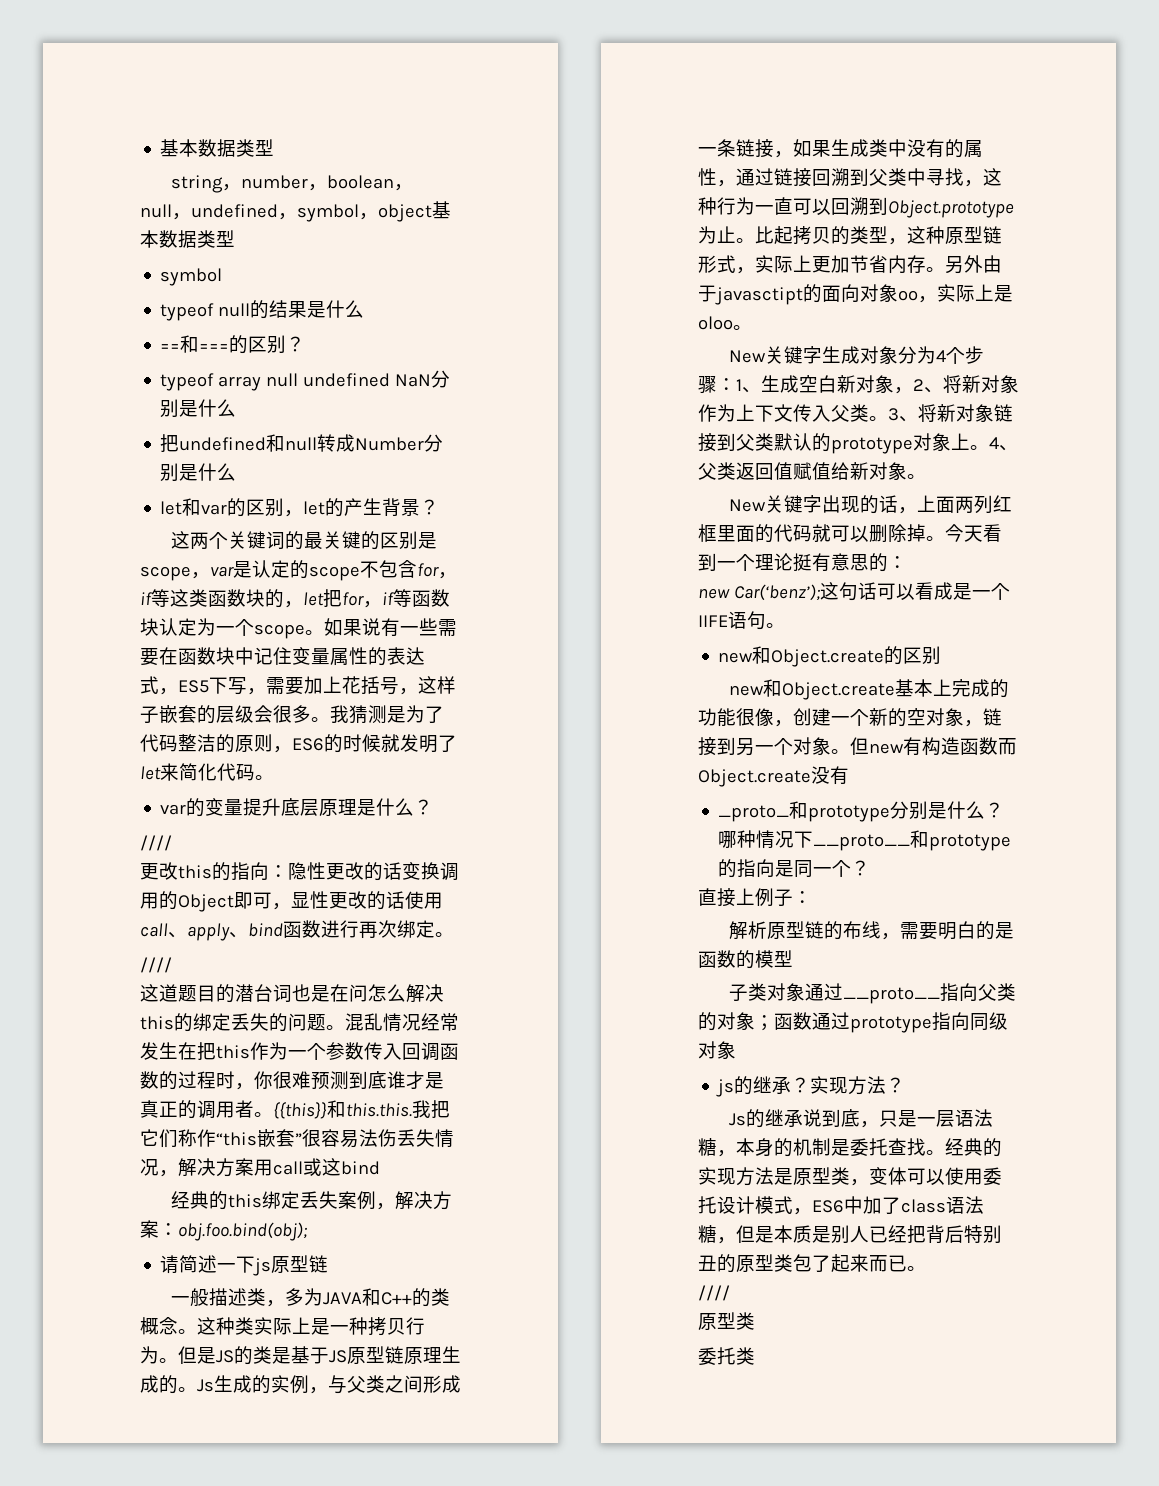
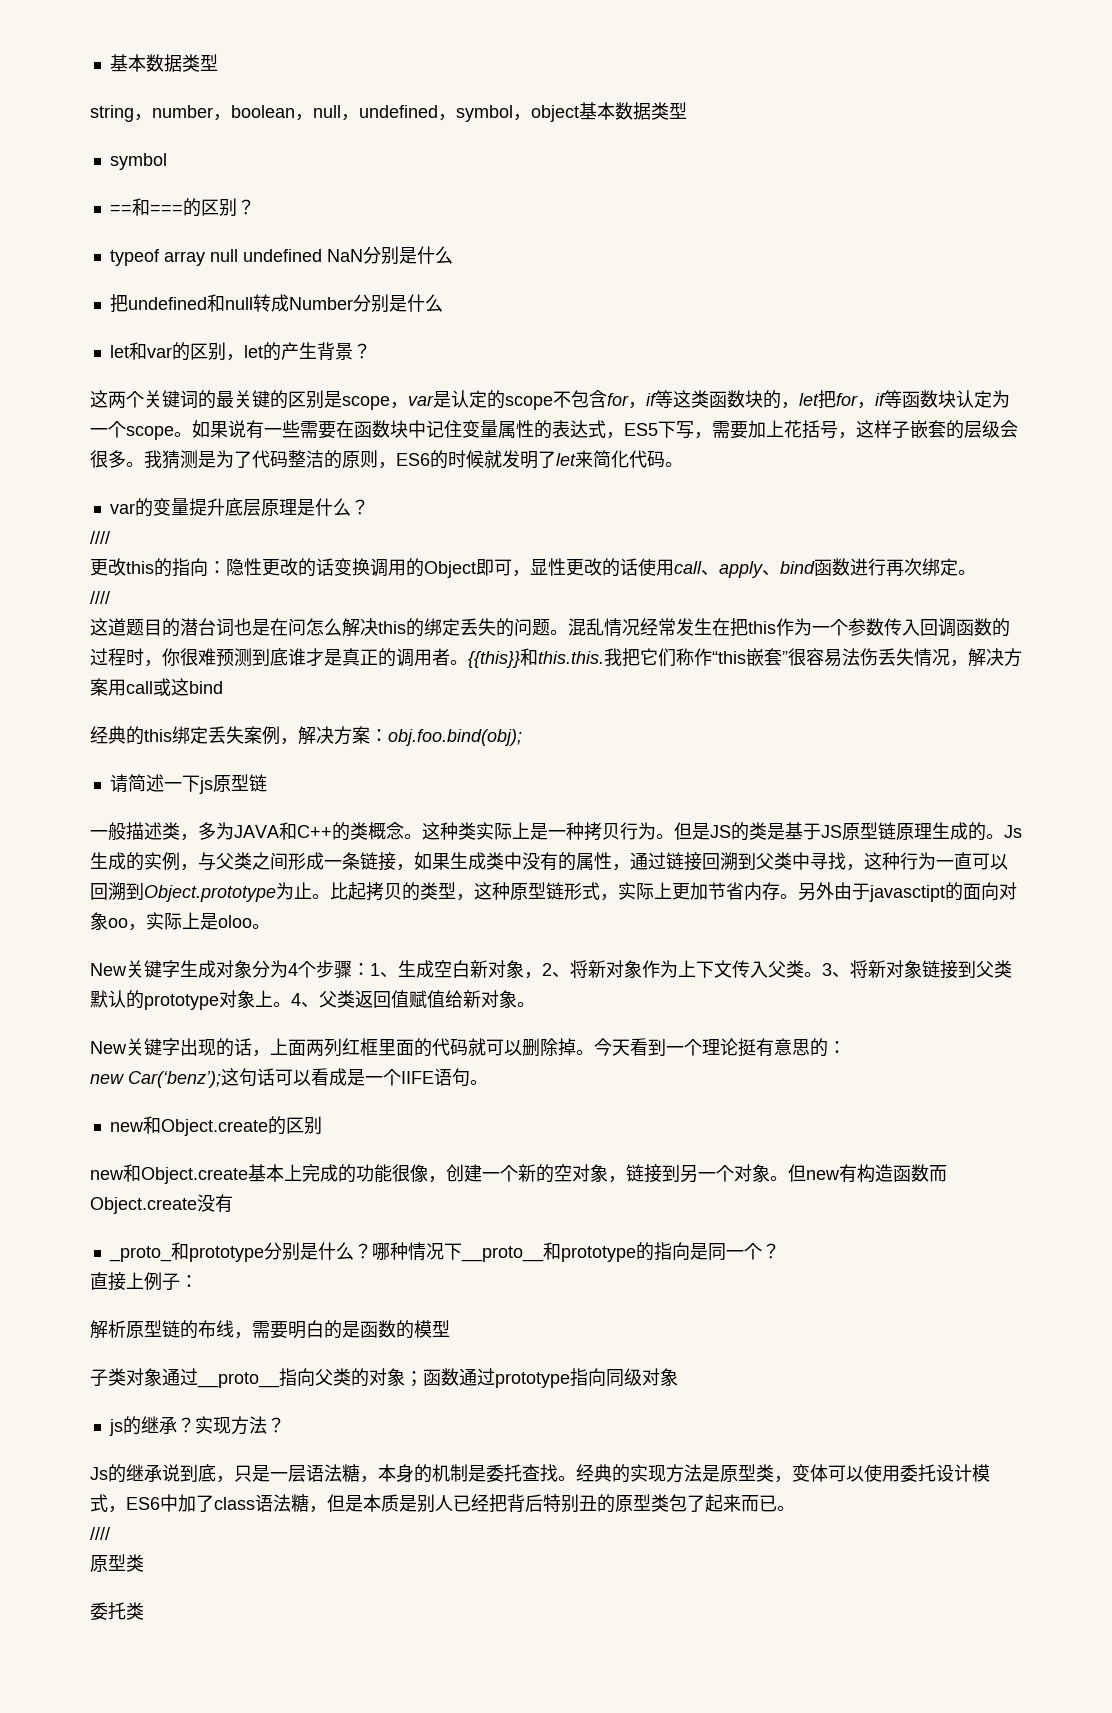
- typeof null的结果是什么

